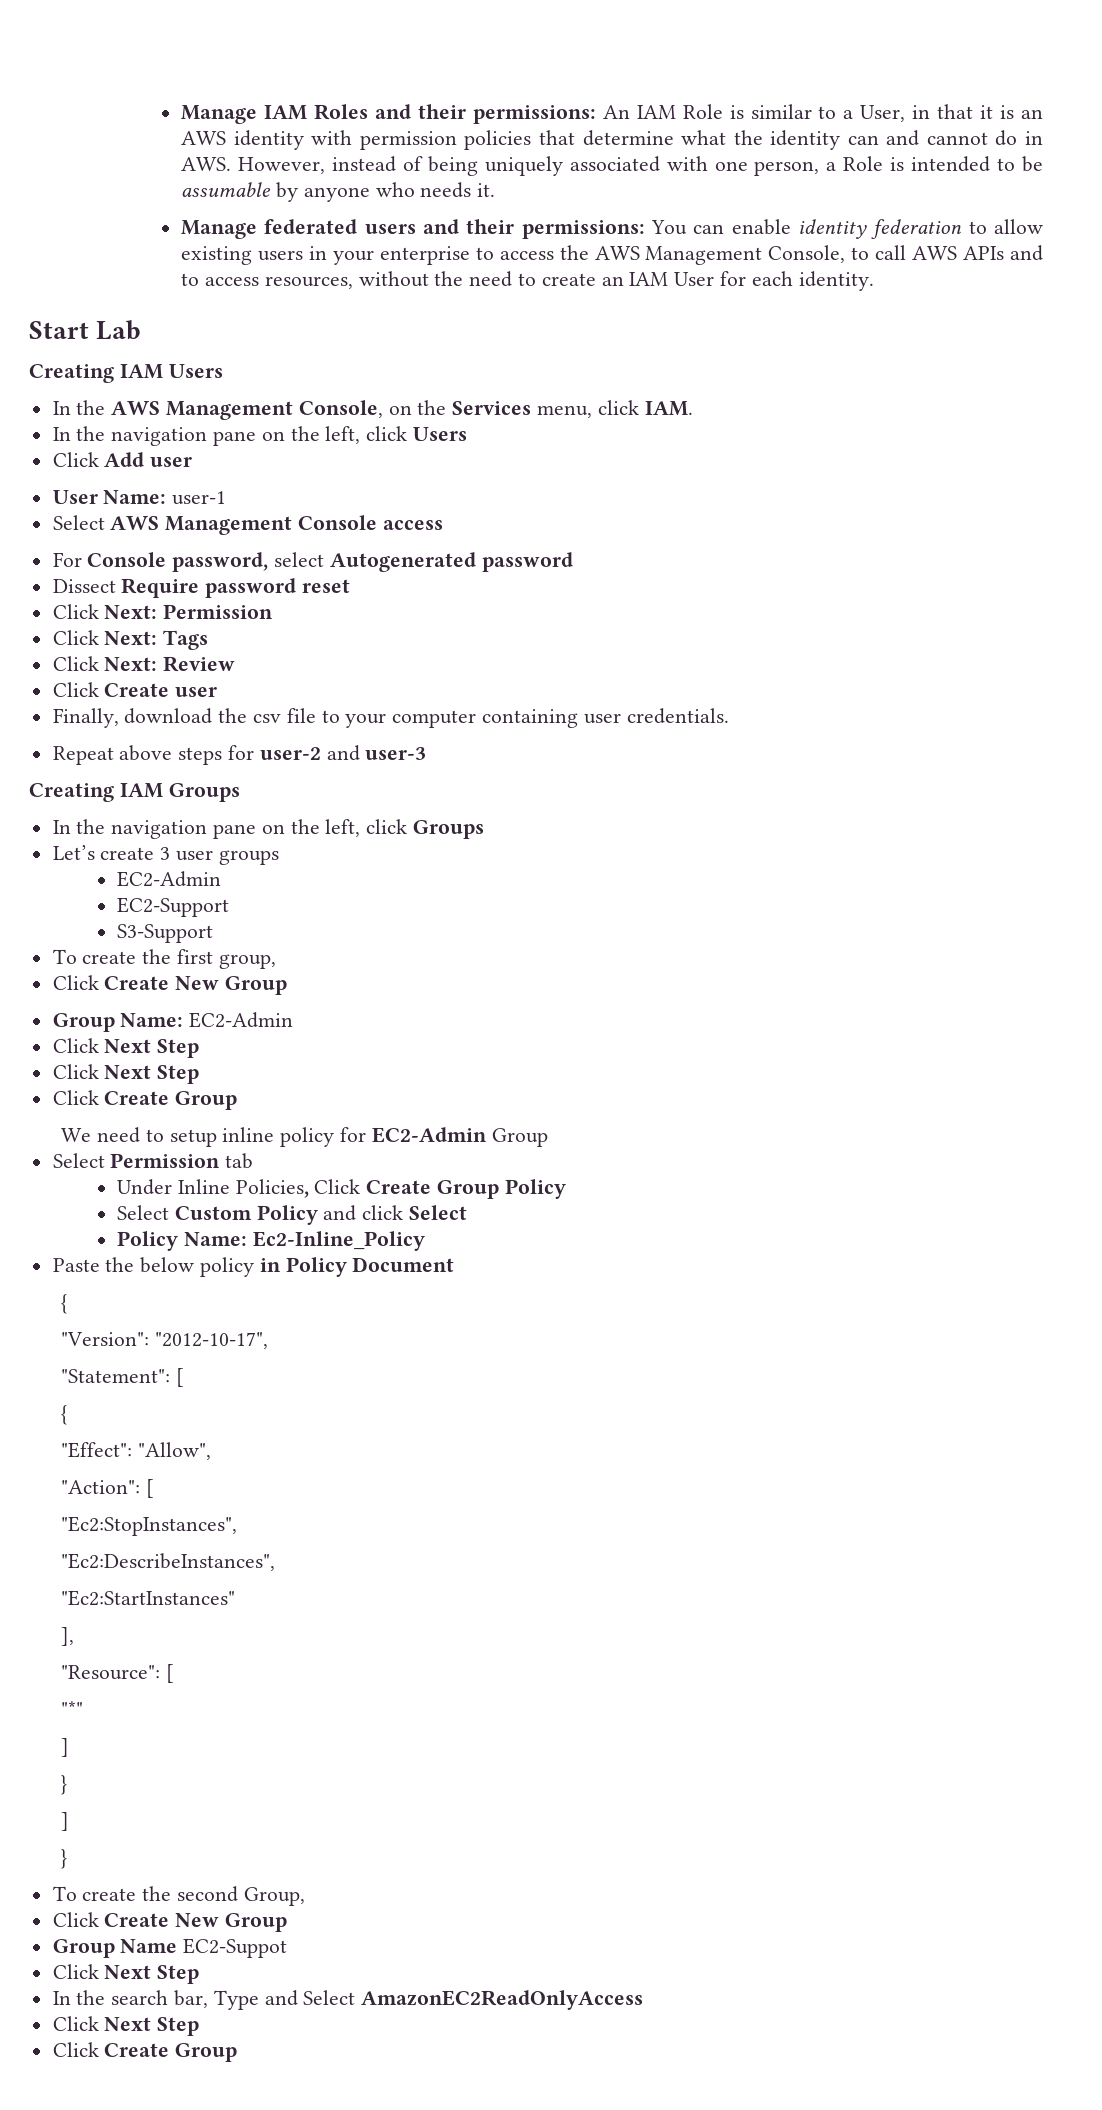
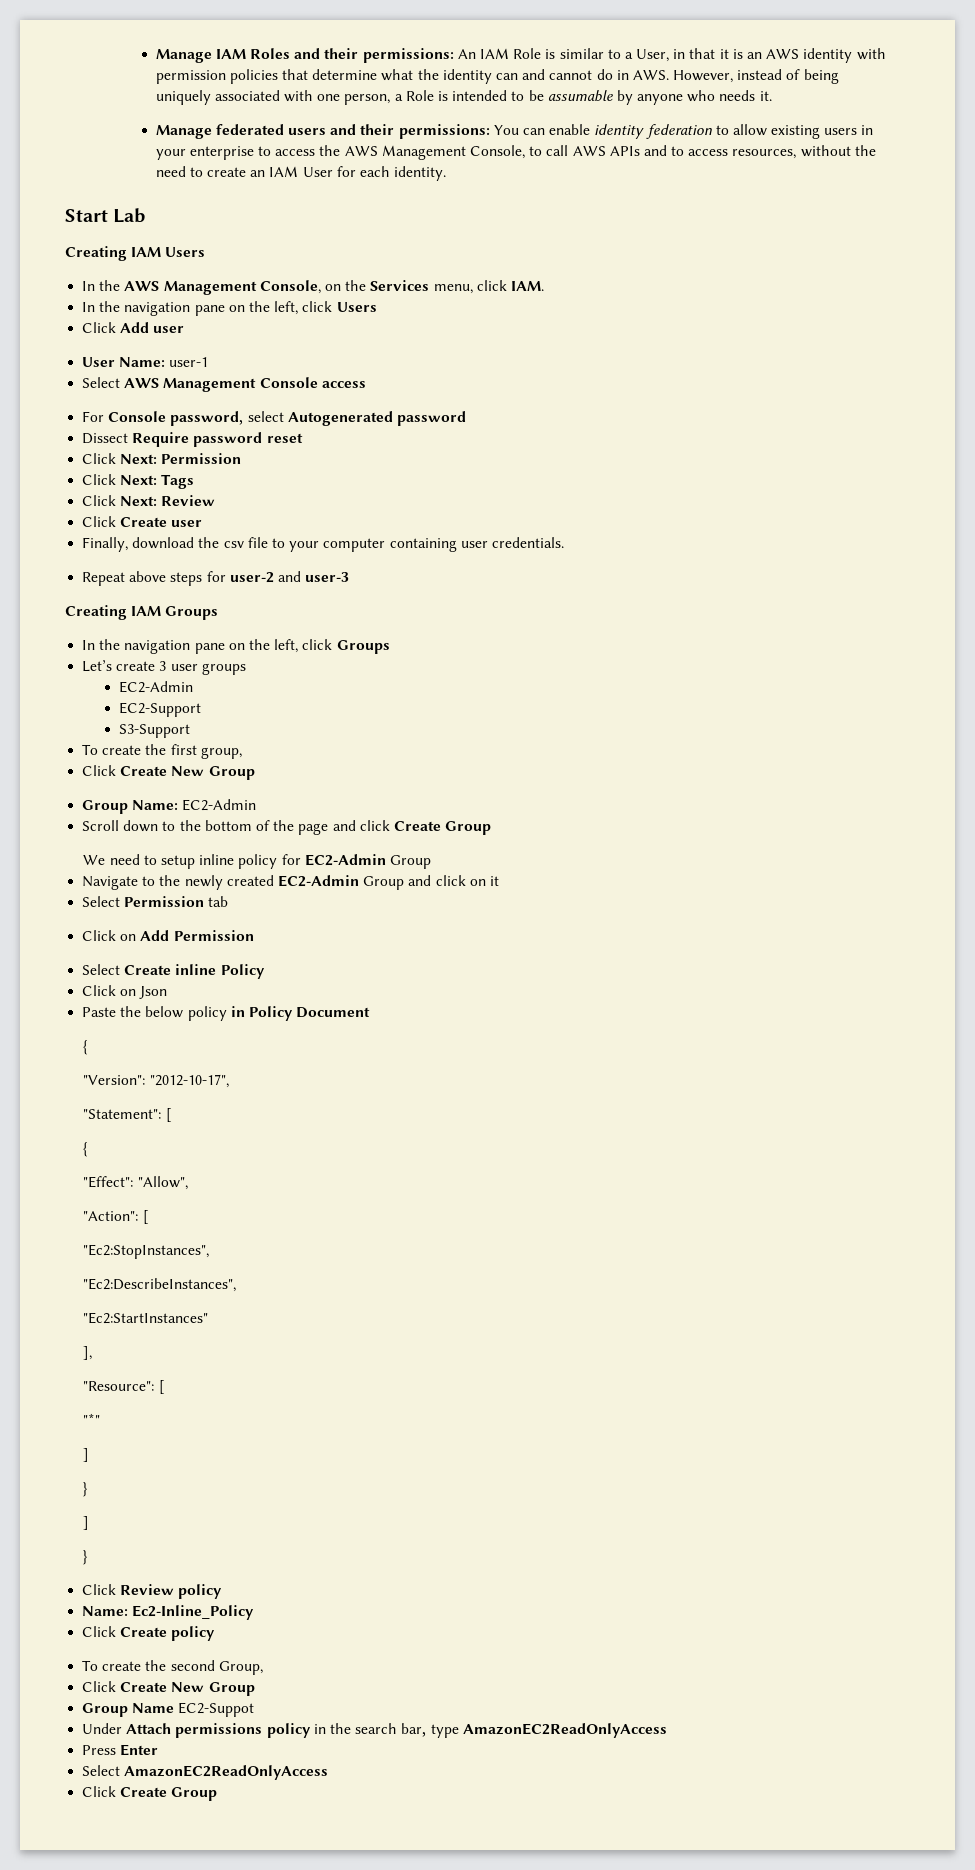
  Group Name: EC2-Admin
- Click Next Step
- Click Next Step
- Click Create Group
+ Scroll down to the bottom of the page and click Create Group
+ Navigate to the newly created EC2-Admin Group and click on it
  Select Permission tab
- Under Inline Policies, Click Create Group Policy
- Select Custom Policy and click Select
- Policy Name: Ec2-Inline_Policy
+ Click on Add Permission
+ Select Create inline Policy
+ Click on Json
+ Click Review policy
+ Name: Ec2-Inline_Policy
+ Click Create policy
  Group Name EC2-Suppot
- Click Next Step
- In the search bar, Type and Select AmazonEC2ReadOnlyAccess
- Click Next Step
+ Under Attach permissions policy in the search bar, type AmazonEC2ReadOnlyAccess
+ Press Enter
+ Select AmazonEC2ReadOnlyAccess

